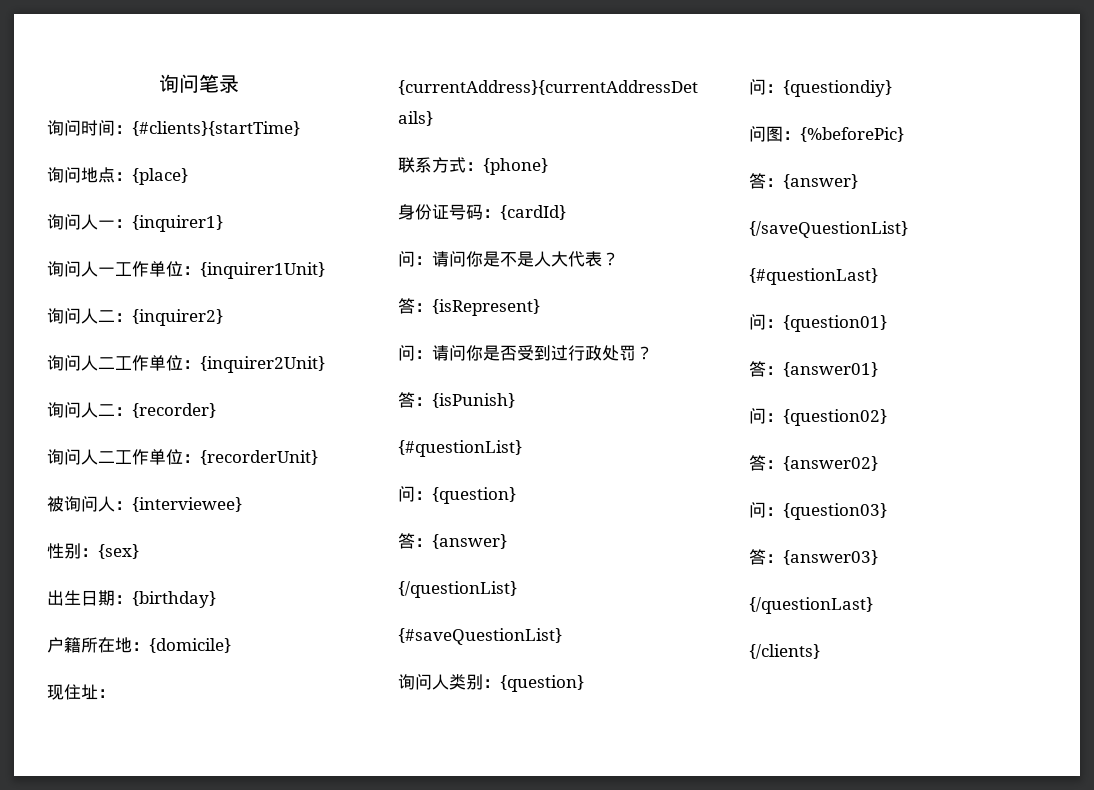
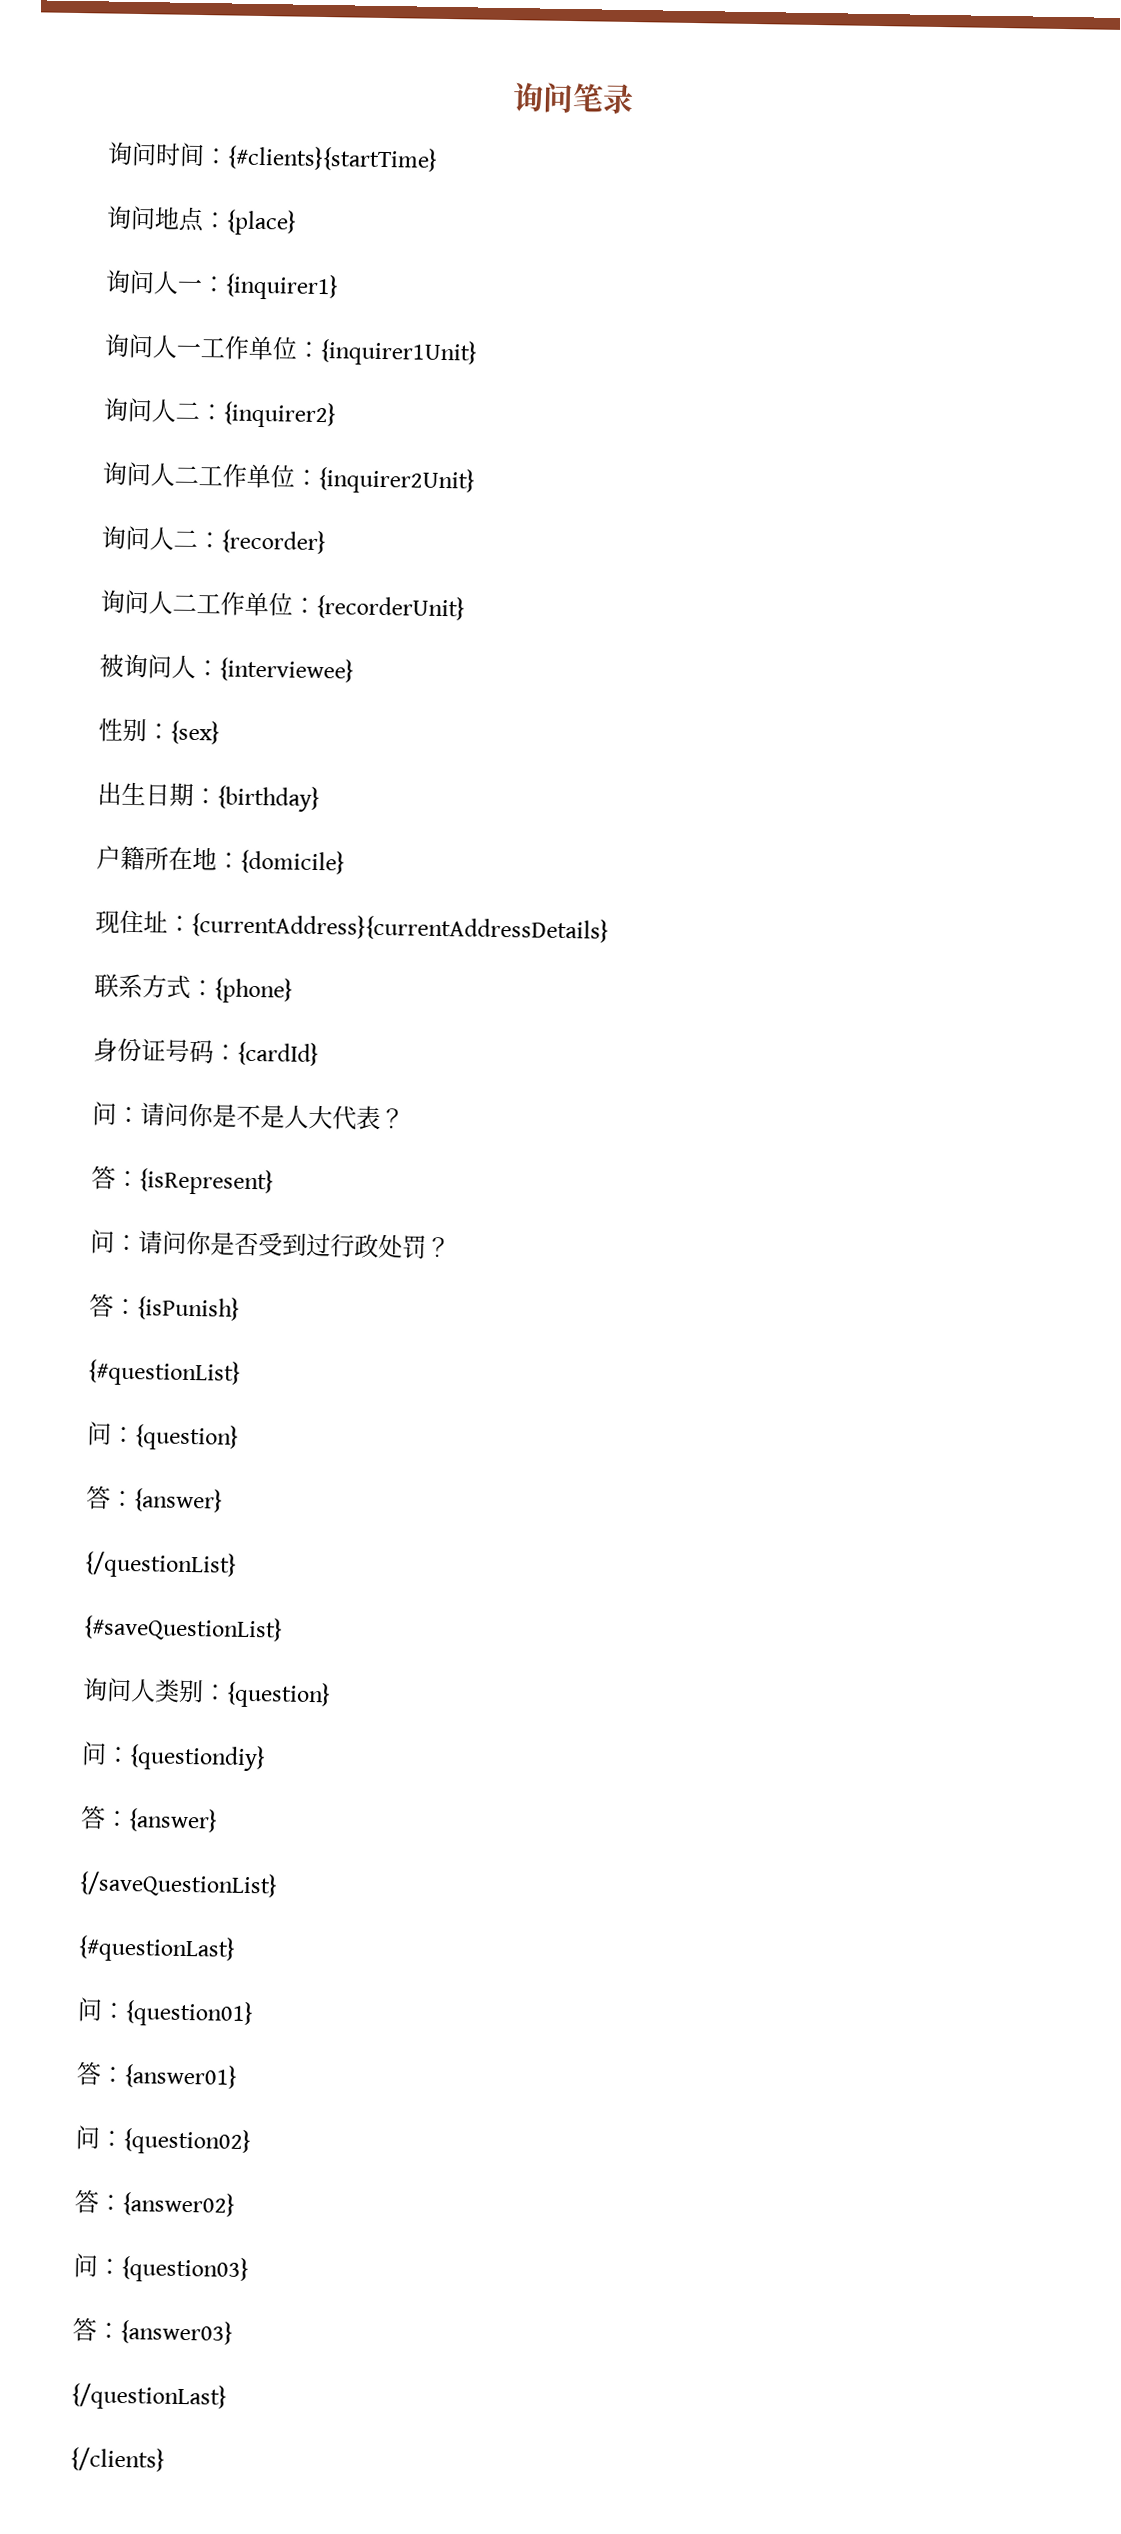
- 问图：{%beforePic}

